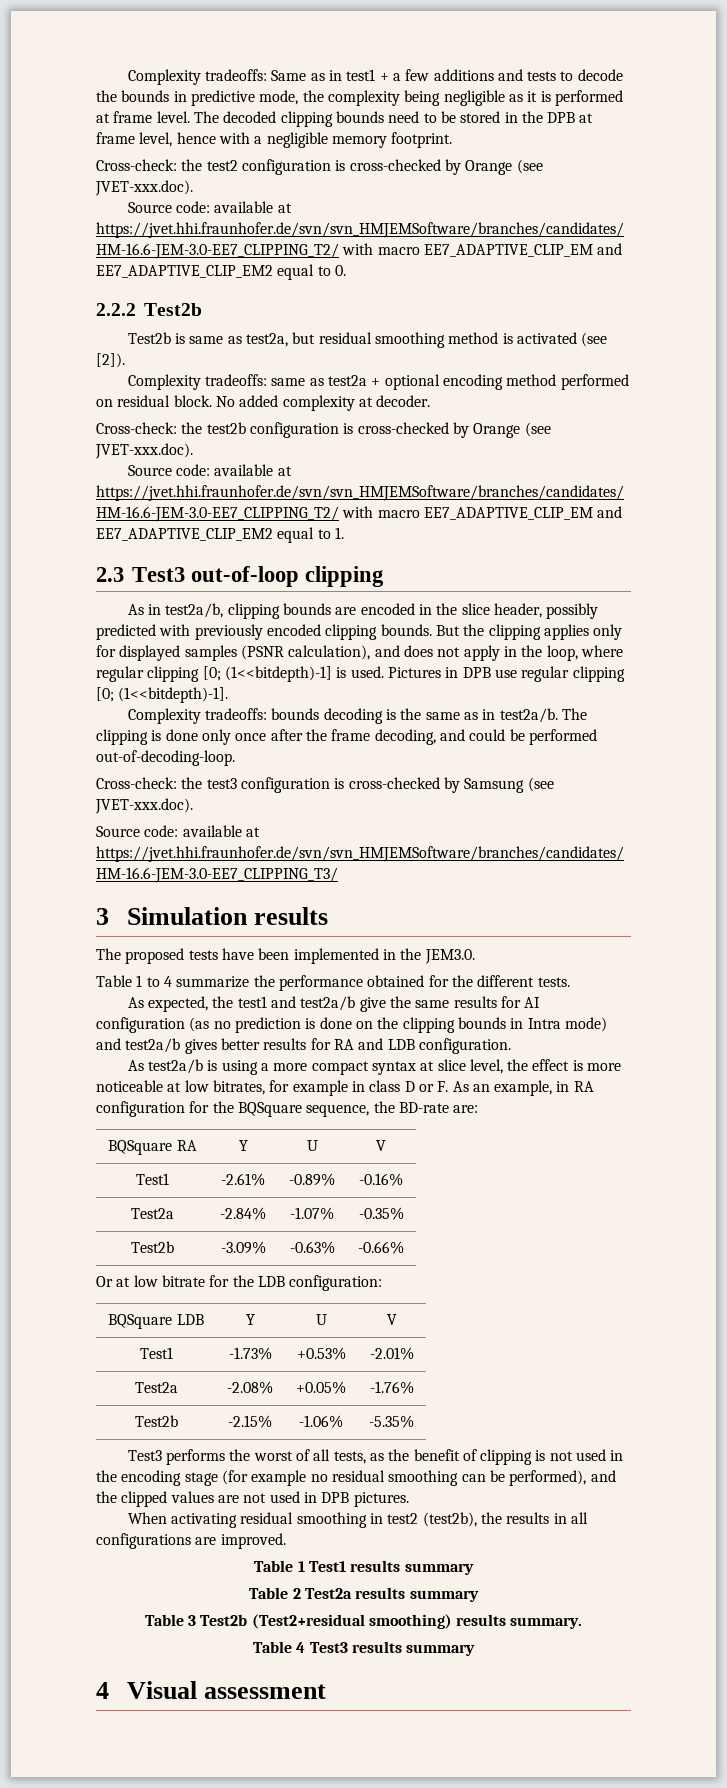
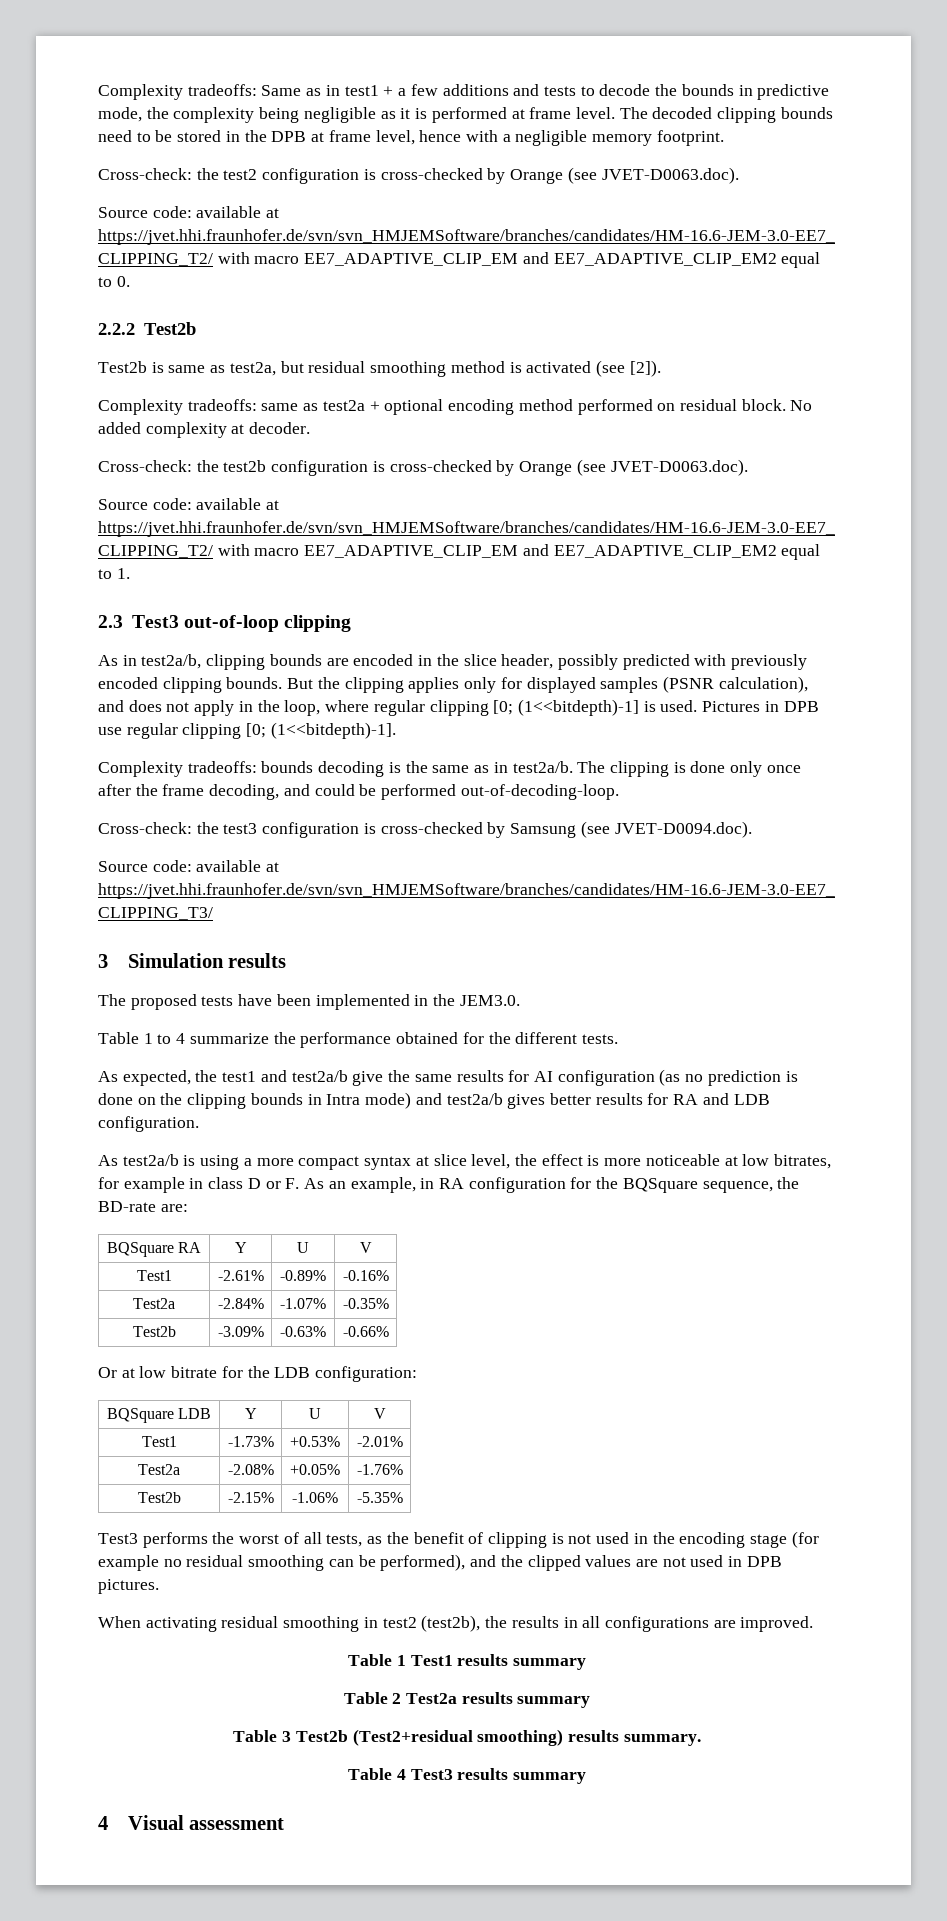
- Cross-check: the test2 configuration is cross-checked by Orange (see JVET-xxx.doc).
+ Cross-check: the test2 configuration is cross-checked by Orange (see JVET-D0063.doc).
- Cross-check: the test2b configuration is cross-checked by Orange (see JVET-xxx.doc).
+ Cross-check: the test2b configuration is cross-checked by Orange (see JVET-D0063.doc).
- Cross-check: the test3 configuration is cross-checked by Samsung (see JVET-xxx.doc).
+ Cross-check: the test3 configuration is cross-checked by Samsung (see JVET-D0094.doc).

